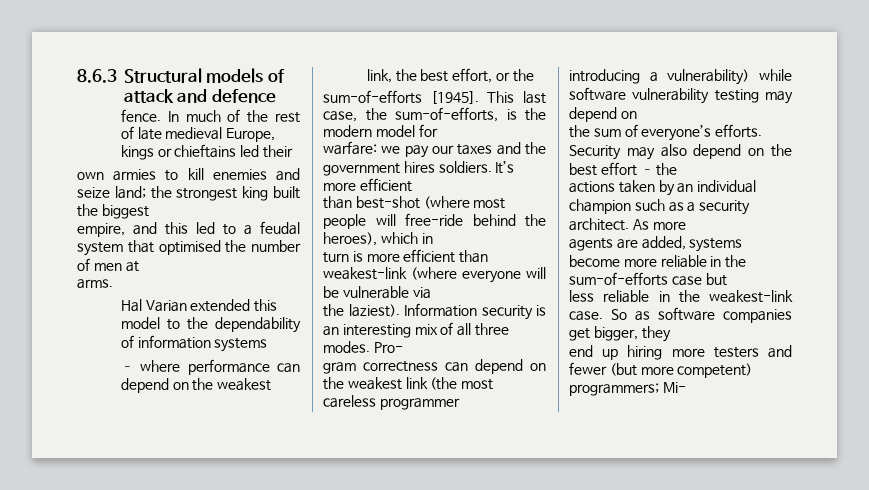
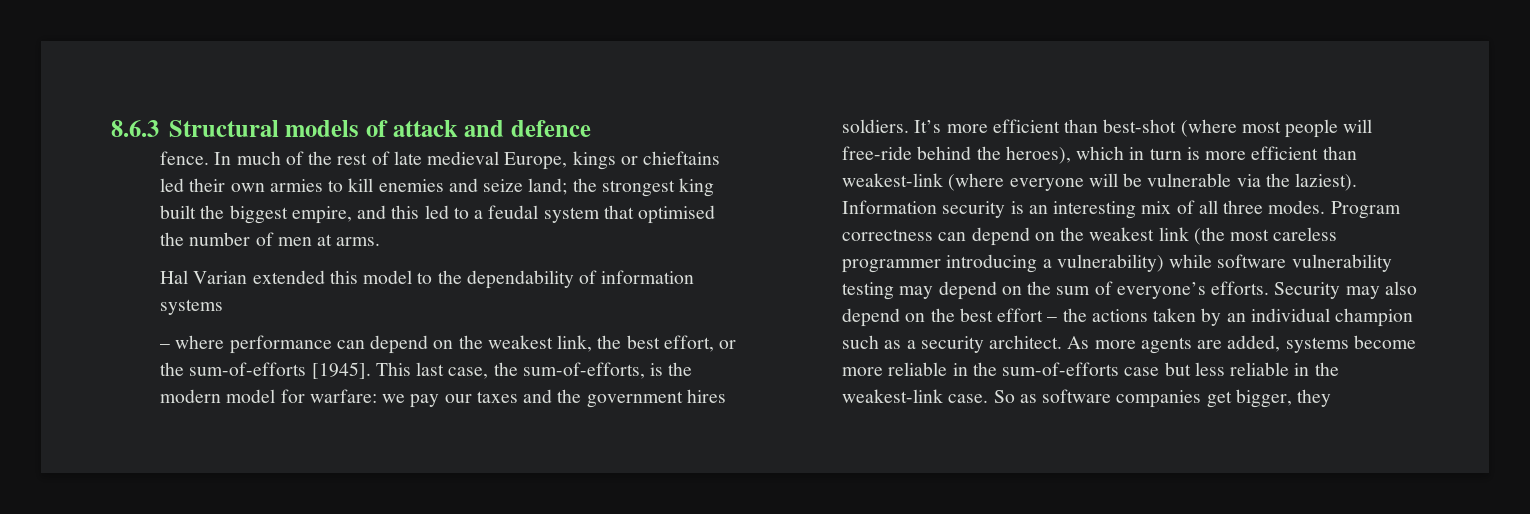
- In much of the rest of late medieval Europe, kings or chieftains led their
- own armies to kill enemies and seize land; the strongest king built the biggest
- empire, and this led to a feudal system that optimised the number of men at
- arms.
+ In much of the rest of late medieval Europe, kings or chieftains led their own armies to kill enemies and seize land; the strongest king built the biggest empire, and this led to a feudal system that optimised the number of men at arms.
- – where performance can depend on the weakest link, the best effort, or the
- sum-of-efforts [1945].
+ – where performance can depend on the weakest link, the best effort, or the sum-of-efforts [1945].
- This last case, the sum-of-efforts, is the modern model for
- warfare: we pay our taxes and the government hires soldiers.
+ This last case, the sum-of-efforts, is the modern model for warfare: we pay our taxes and the government hires soldiers.
- It’s more efficient
- than best-shot (where most people will free-ride behind the heroes), which in
- turn is more efficient than weakest-link (where everyone will be vulnerable via
- the laziest).
+ It’s more efficient than best-shot (where most people will free-ride behind the heroes), which in turn is more efficient than weakest-link (where everyone will be vulnerable via the laziest).
- Pro-
- gram correctness can depend on the weakest link (the most careless programmer
- introducing a vulnerability) while software vulnerability testing may depend on
- the sum of everyone’s efforts.
+ Program correctness can depend on the weakest link (the most careless programmer introducing a vulnerability) while software vulnerability testing may depend on the sum of everyone’s efforts.
- Security may also depend on the best effort – the
- actions taken by an individual champion such as a security architect.
+ Security may also depend on the best effort – the actions taken by an individual champion such as a security architect.
- As more
- agents are added, systems become more reliable in the sum-of-efforts case but
- less reliable in the weakest-link case.
+ As more agents are added, systems become more reliable in the sum-of-efforts case but less reliable in the weakest-link case.
- end up hiring more testers and fewer (but more competent) programmers; Mi-

